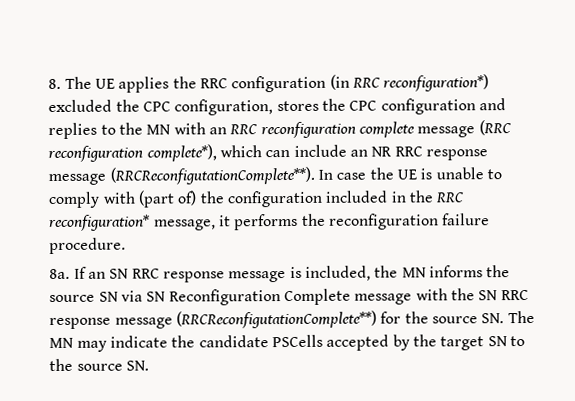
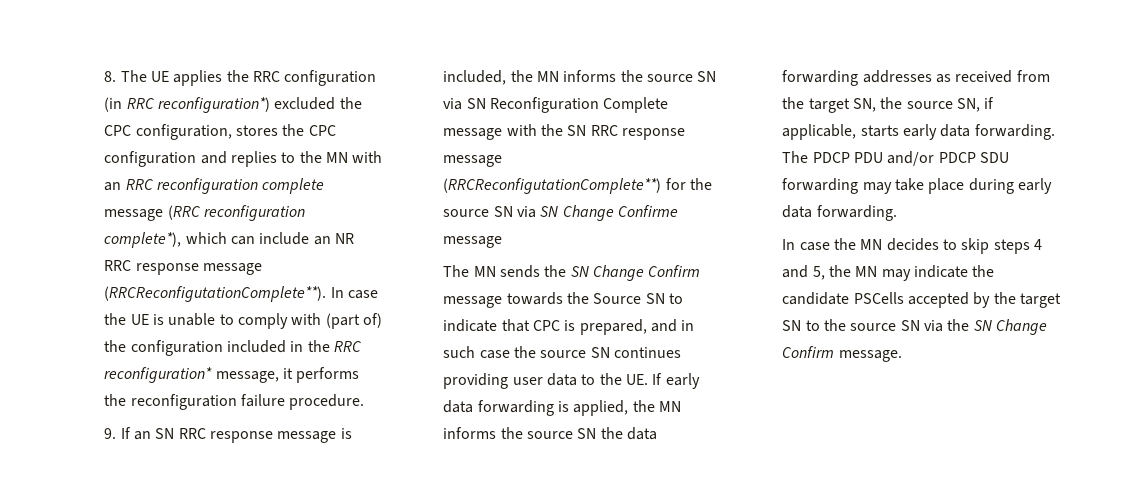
- 8a. If an SN RRC response message is included, the MN informs the source SN via SN Reconfiguration Complete message with the SN RRC response message (RRCReconfigutationComplete**) for the source SN. The MN may indicate the candidate PSCells accepted by the target SN to the source SN.
+ 9. If an SN RRC response message is included, the MN informs the source SN via SN Reconfiguration Complete message with the SN RRC response message (RRCReconfigutationComplete**) for the source SN via SN Change Confirme message
+ The MN sends the SN Change Confirm message towards the Source SN to indicate that CPC is prepared, and in such case the source SN continues providing user data to the UE. If early data forwarding is applied, the MN informs the source SN the data forwarding addresses as received from the target SN, the source SN, if applicable, starts early data forwarding. The PDCP PDU and/or PDCP SDU forwarding may take place during early data forwarding.
+ In case the MN decides to skip steps 4 and 5, the MN may indicate the candidate PSCells accepted by the target SN to the source SN via the SN Change Confirm message.

